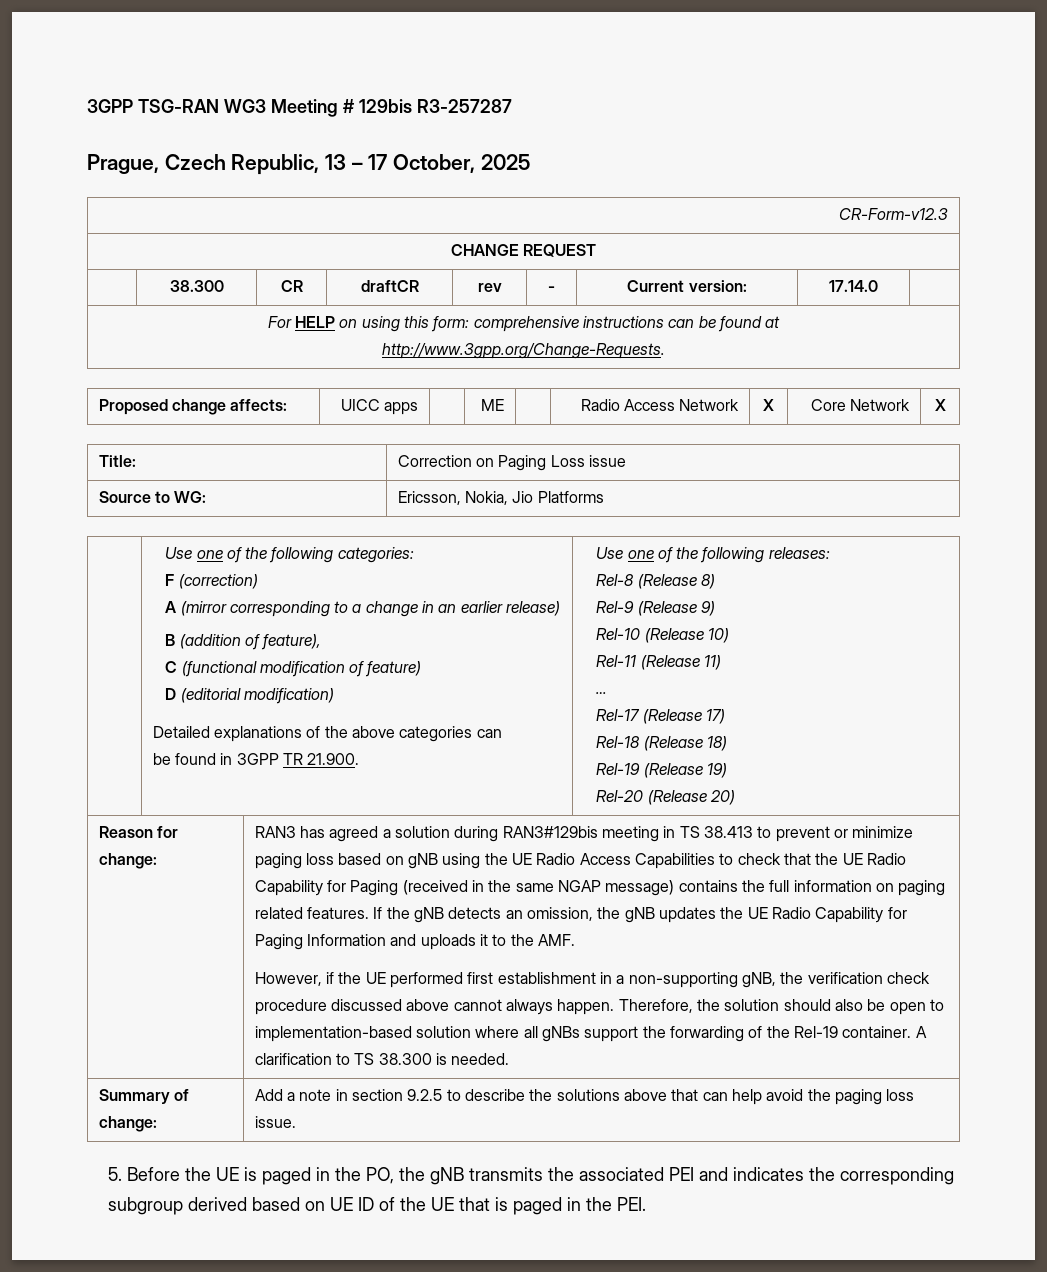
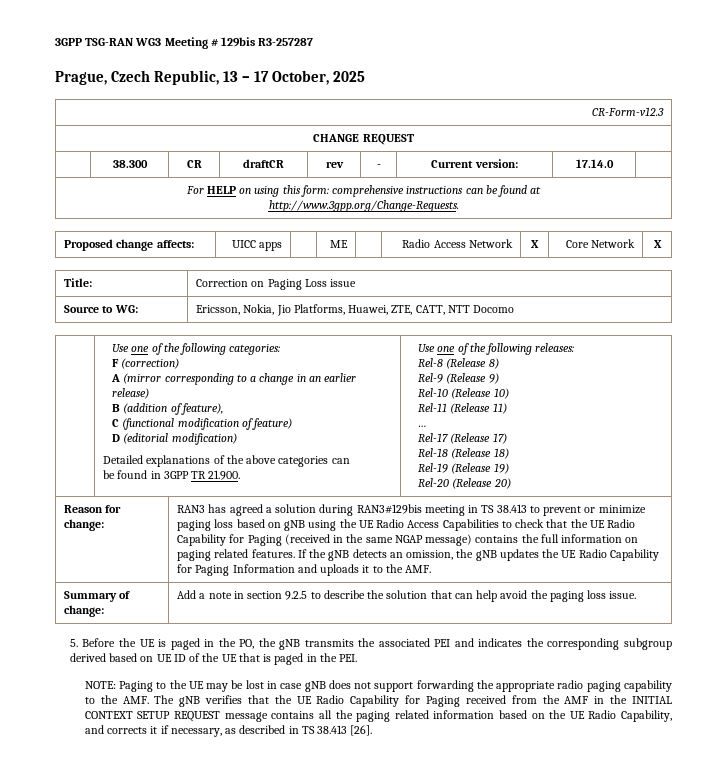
- Source to WG: | Ericsson, Nokia, Jio Platforms
+ Source to WG: | Ericsson, Nokia, Jio Platforms, Huawei, ZTE, CATT, NTT Docomo
- However, if the UE performed first establishment in a non-supporting gNB, the verification check procedure discussed above cannot always happen. Therefore, the solution should also be open to implementation-based solution where all gNBs support the forwarding of the Rel-19 container. A clarification to TS 38.300 is needed.
- Summary of change: | Add a note in section 9.2.5 to describe the solutions above that can help avoid the paging loss issue.
+ Summary of change: | Add a note in section 9.2.5 to describe the solution that can help avoid the paging loss issue.
+ NOTE: Paging to the UE may be lost in case gNB does not support forwarding the appropriate radio paging capability to the AMF. The gNB verifies that the UE Radio Capability for Paging received from the AMF in the INITIAL CONTEXT SETUP REQUEST message contains all the paging related information based on the UE Radio Capability, and corrects it if necessary, as described in TS 38.413 [26].

